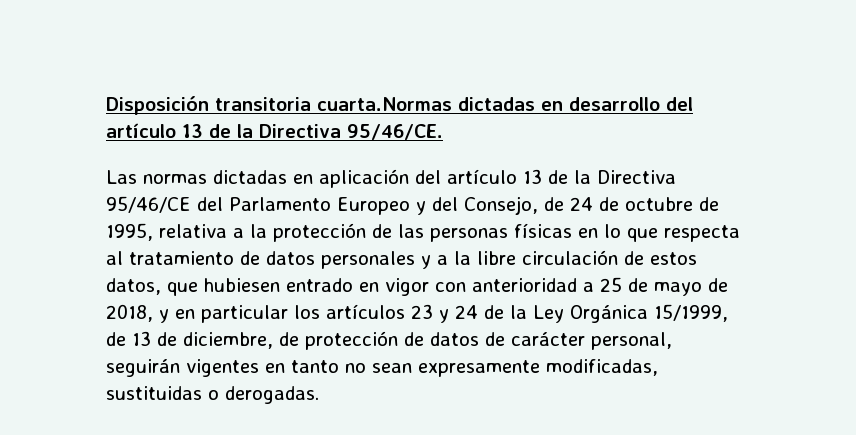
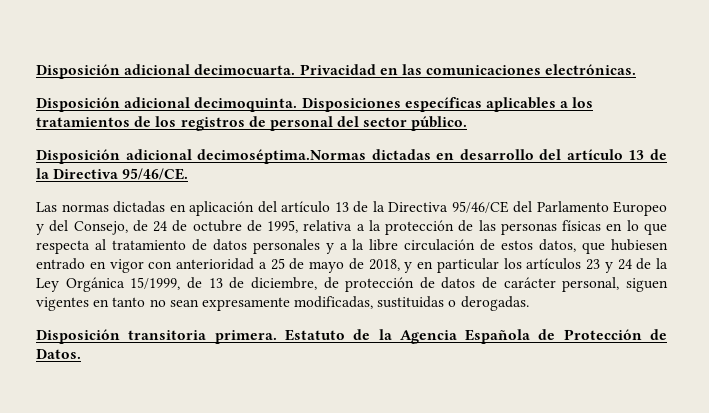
- Disposición transitoria cuarta.Normas dictadas en desarrollo del artículo 13 de la Directiva 95/46/CE.
+ Disposición adicional decimocuarta. Privacidad en las comunicaciones electrónicas.
+ Disposición adicional decimoquinta. Disposiciones específicas aplicables a los tratamientos de los registros de personal del sector público.
+ Disposición adicional decimoséptima.Normas dictadas en desarrollo del artículo 13 de la Directiva 95/46/CE.
- Las normas dictadas en aplicación del artículo 13 de la Directiva 95/46/CE del Parlamento Europeo y del Consejo, de 24 de octubre de 1995, relativa a la protección de las personas físicas en lo que respecta al tratamiento de datos personales y a la libre circulación de estos datos, que hubiesen entrado en vigor con anterioridad a 25 de mayo de 2018, y en particular los artículos 23 y 24 de la Ley Orgánica 15/1999, de 13 de diciembre, de protección de datos de carácter personal, seguirán vigentes en tanto no sean expresamente modificadas, sustituidas o derogadas.
+ Las normas dictadas en aplicación del artículo 13 de la Directiva 95/46/CE del Parlamento Europeo y del Consejo, de 24 de octubre de 1995, relativa a la protección de las personas físicas en lo que respecta al tratamiento de datos personales y a la libre circulación de estos datos, que hubiesen entrado en vigor con anterioridad a 25 de mayo de 2018, y en particular los artículos 23 y 24 de la Ley Orgánica 15/1999, de 13 de diciembre, de protección de datos de carácter personal, siguen vigentes en tanto no sean expresamente modificadas, sustituidas o derogadas.
+ Disposición transitoria primera. Estatuto de la Agencia Española de Protección de Datos.

